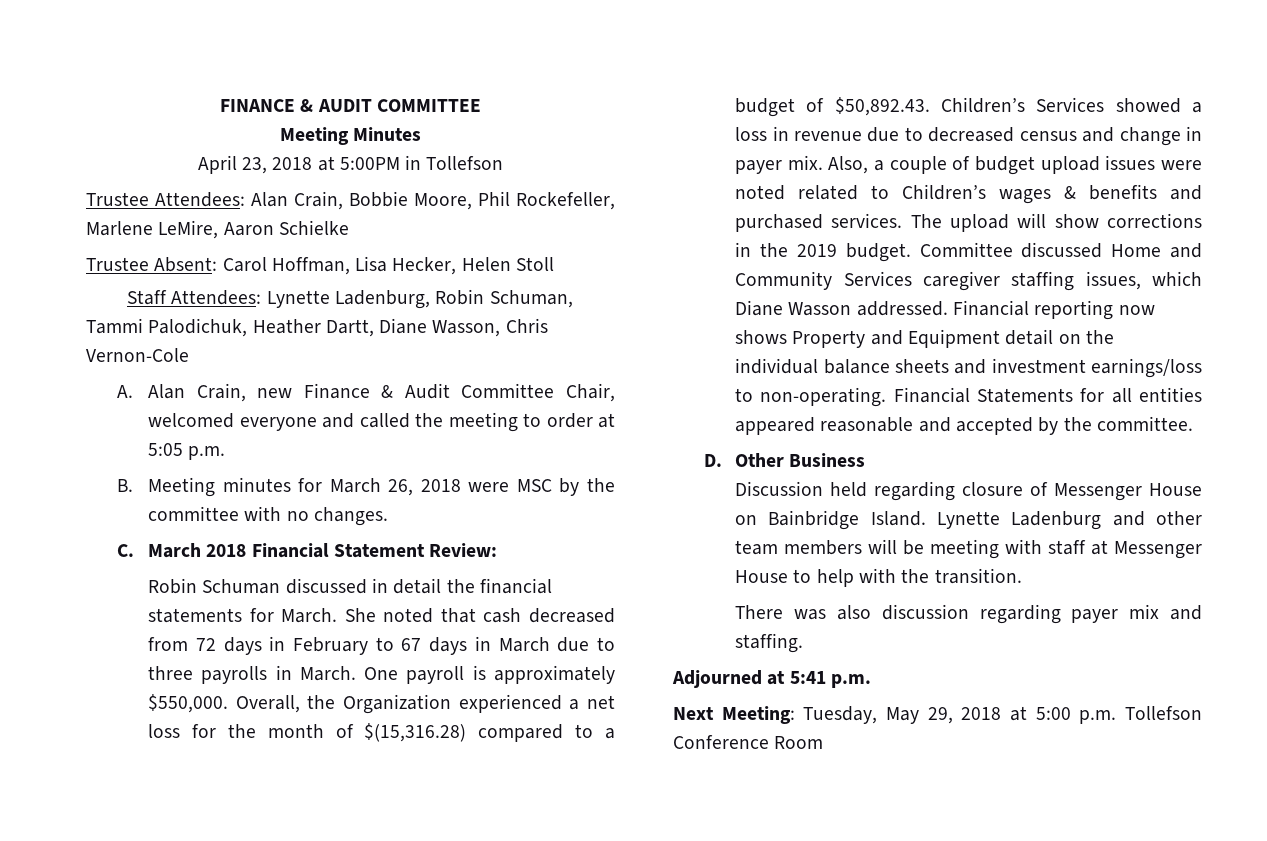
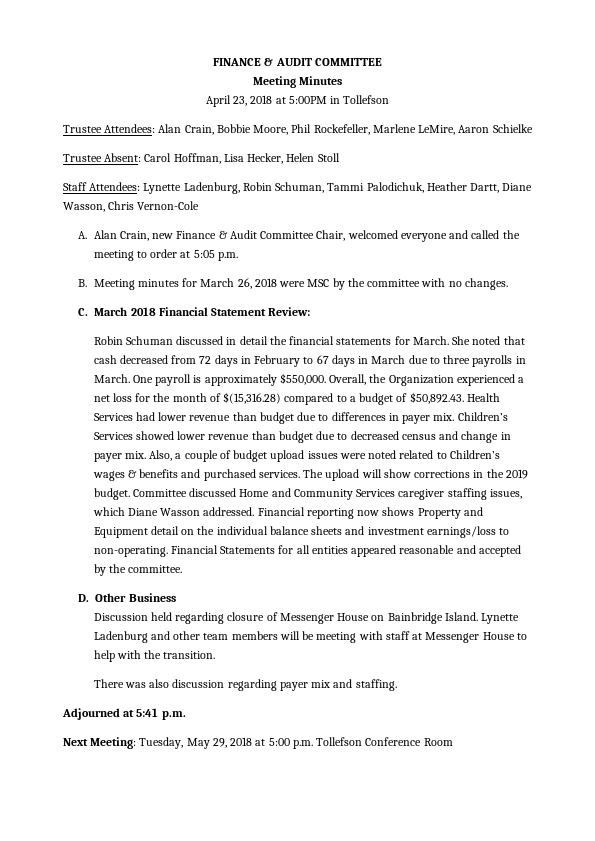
- Overall, the Organization experienced a net loss for the month of $(15,316.28) compared to a budget of $50,892.43. Children’s Services showed a loss in revenue due to decreased census and change in payer mix.
+ Overall, the Organization experienced a net loss for the month of $(15,316.28) compared to a budget of $50,892.43. Health Services had lower revenue than budget due to differences in payer mix. Children’s Services showed lower revenue than budget due to decreased census and change in payer mix.

